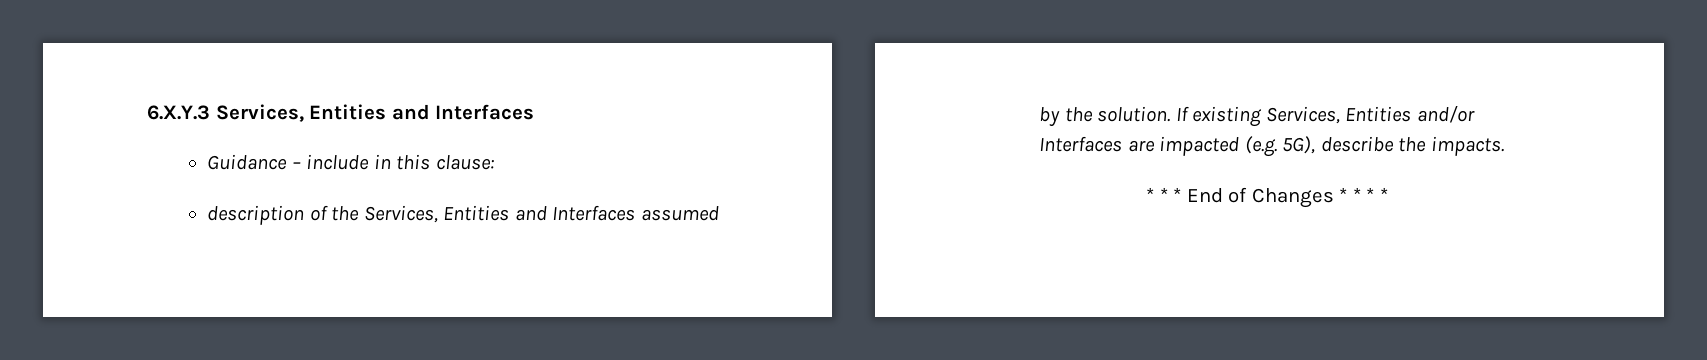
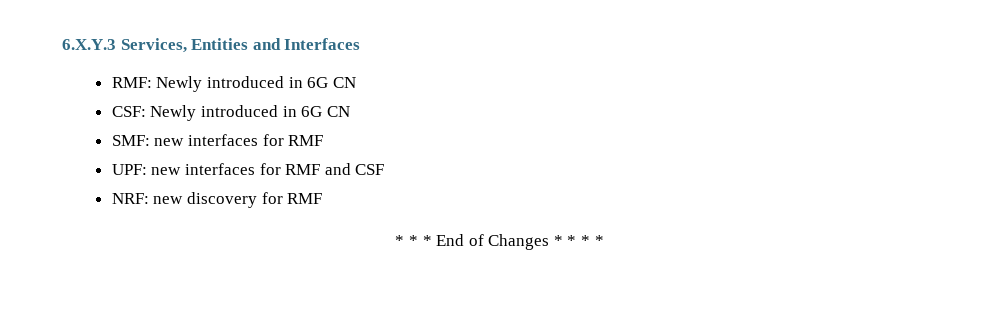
- Guidance – include in this clause:
- description of the Services, Entities and Interfaces assumed by the solution. If existing Services, Entities and/or Interfaces are impacted (e.g. 5G), describe the impacts.
+ RMF: Newly introduced in 6G CN
+ CSF: Newly introduced in 6G CN
+ SMF: new interfaces for RMF
+ UPF: new interfaces for RMF and CSF
+ NRF: new discovery for RMF

